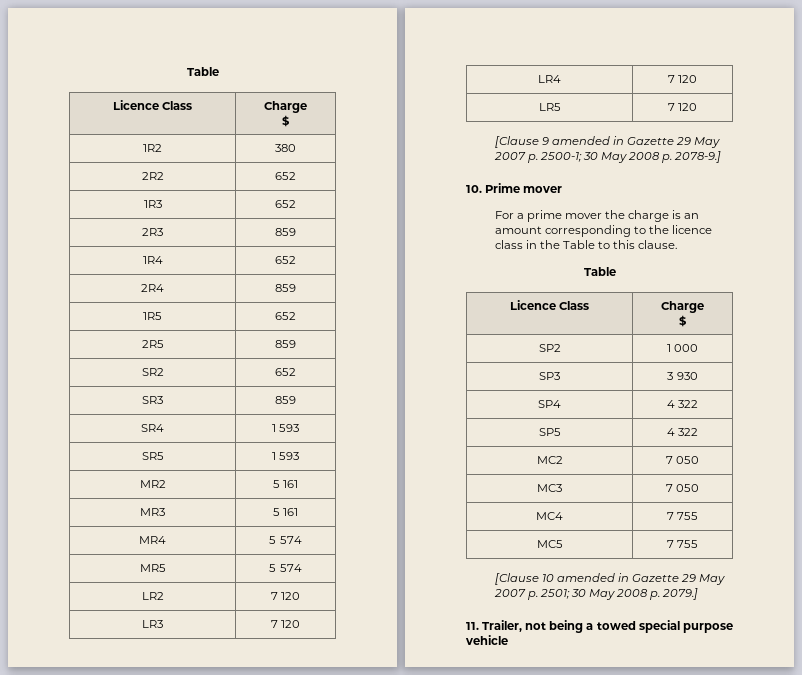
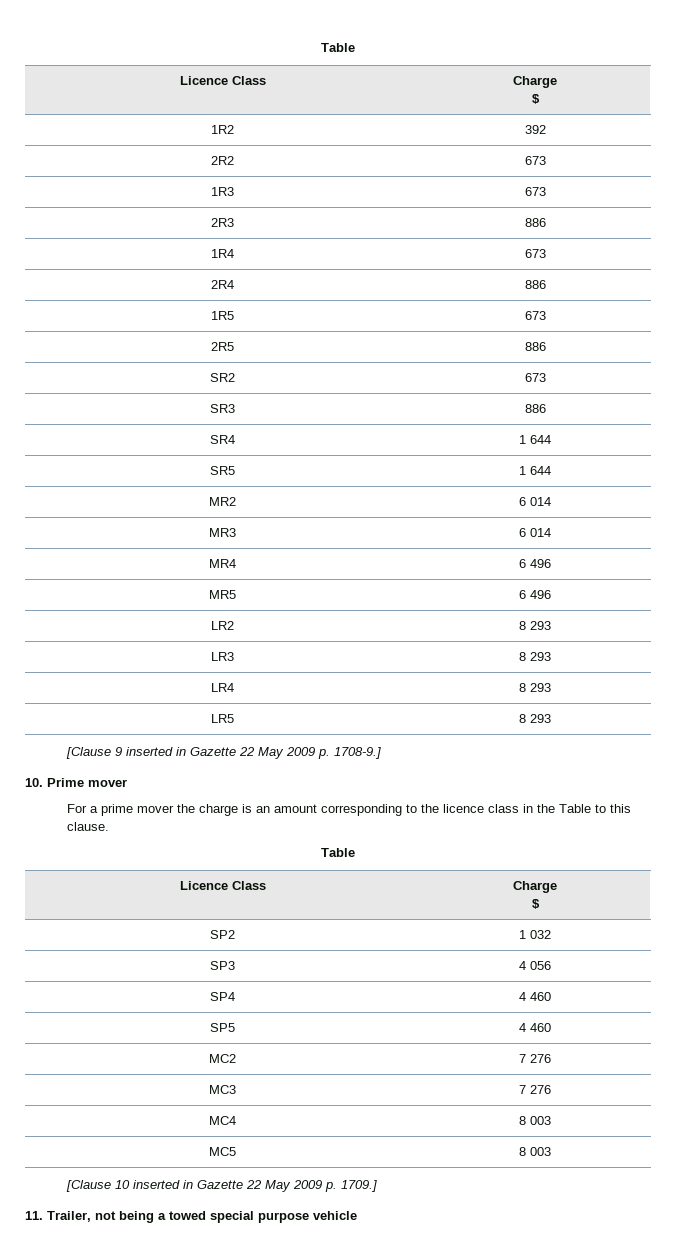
- 1R2 | 380
+ 1R2 | 392
- 2R2 | 652
+ 2R2 | 673
- 1R3 | 652
+ 1R3 | 673
- 2R3 | 859
+ 2R3 | 886
- 1R4 | 652
+ 1R4 | 673
- 2R4 | 859
+ 2R4 | 886
- 1R5 | 652
+ 1R5 | 673
- 2R5 | 859
+ 2R5 | 886
- SR2 | 652
+ SR2 | 673
- SR3 | 859
+ SR3 | 886
- SR4 | 1 593
+ SR4 | 1 644
- SR5 | 1 593
+ SR5 | 1 644
- MR2 | 5 161
+ MR2 | 6 014
- MR3 | 5 161
+ MR3 | 6 014
- MR4 | 5 574
+ MR4 | 6 496
- MR5 | 5 574
+ MR5 | 6 496
- LR2 | 7 120
+ LR2 | 8 293
- LR3 | 7 120
+ LR3 | 8 293
- LR4 | 7 120
+ LR4 | 8 293
- LR5 | 7 120
+ LR5 | 8 293
- [Clause 9 amended in Gazette 29 May 2007 p. 2500-1; 30 May 2008 p. 2078-9.]
+ [Clause 9 inserted in Gazette 22 May 2009 p. 1708-9.]
- SP2 | 1 000
+ SP2 | 1 032
- SP3 | 3 930
+ SP3 | 4 056
- SP4 | 4 322
+ SP4 | 4 460
- SP5 | 4 322
+ SP5 | 4 460
- MC2 | 7 050
+ MC2 | 7 276
- MC3 | 7 050
+ MC3 | 7 276
- MC4 | 7 755
+ MC4 | 8 003
- MC5 | 7 755
+ MC5 | 8 003
- [Clause 10 amended in Gazette 29 May 2007 p. 2501; 30 May 2008 p. 2079.]
+ [Clause 10 inserted in Gazette 22 May 2009 p. 1709.]

